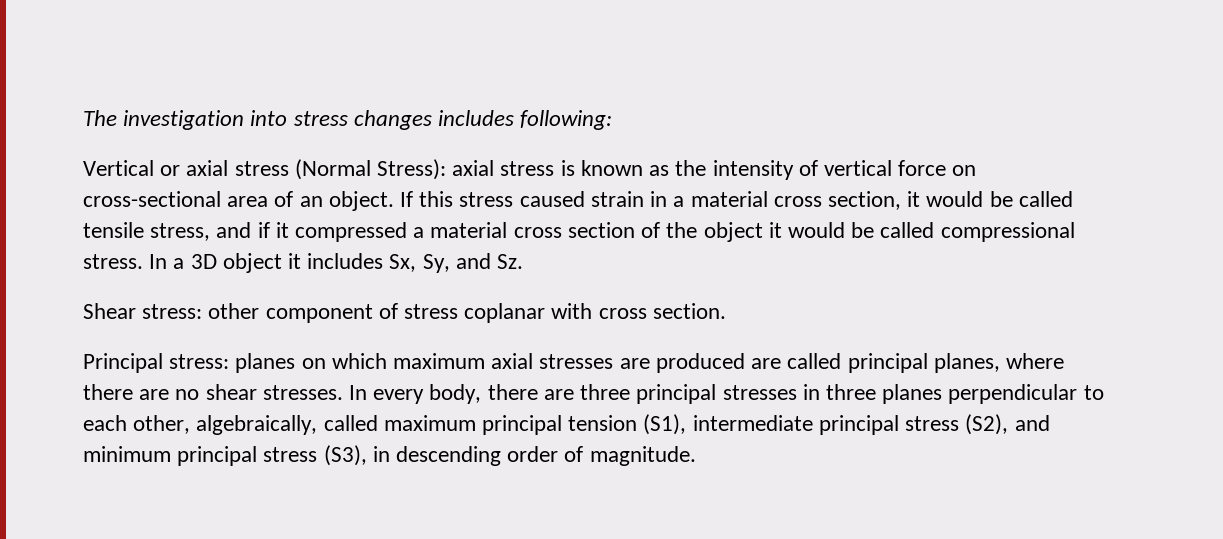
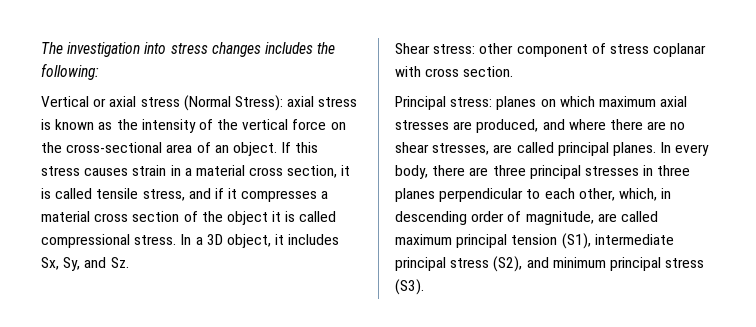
- The investigation into stress changes includes following:
+ The investigation into stress changes includes the following:
- Vertical or axial stress (Normal Stress): axial stress is known as the intensity of vertical force on cross-sectional area of an object.
+ Vertical or axial stress (Normal Stress): axial stress is known as the intensity of the vertical force on the cross-sectional area of an object.
- If this stress caused strain in a material cross section, it would be called tensile stress, and if it compressed a material cross section of the object it would be called compressional stress.
+ If this stress causes strain in a material cross section, it is called tensile stress, and if it compresses a material cross section of the object it is called compressional stress.
- In a 3D object it includes Sx, Sy, and Sz.
+ In a 3D object, it includes Sx, Sy, and Sz.
- Principal stress: planes on which maximum axial stresses are produced are called principal planes, where there are no shear stresses.
+ Principal stress: planes on which maximum axial stresses are produced, and where there are no shear stresses, are called principal planes.
- In every body, there are three principal stresses in three planes perpendicular to each other, algebraically, called maximum principal tension (S1), intermediate principal stress (S2), and minimum principal stress (S3), in descending order of magnitude.
+ In every body, there are three principal stresses in three planes perpendicular to each other, which, in descending order of magnitude, are called maximum principal tension (S1), intermediate principal stress (S2), and minimum principal stress (S3).

